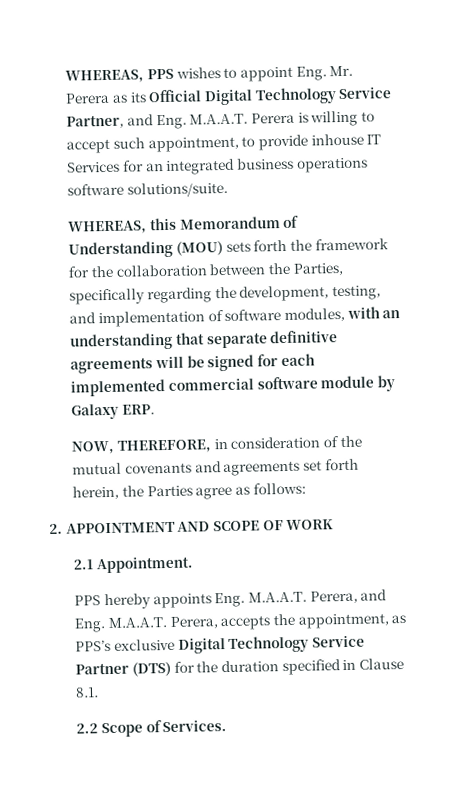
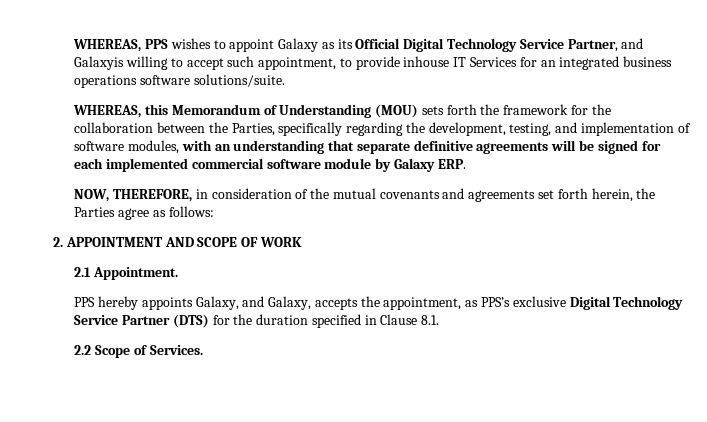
- WHEREAS, PPS wishes to appoint Eng. Mr. Perera as its Official Digital Technology Service Partner, and Eng. M.A.A.T. Perera is willing to accept such appointment, to provide inhouse IT Services for an integrated business operations software solutions/suite.
+ WHEREAS, PPS wishes to appoint Galaxy as its Official Digital Technology Service Partner, and Galaxyis willing to accept such appointment, to provide inhouse IT Services for an integrated business operations software solutions/suite.
- PPS hereby appoints Eng. M.A.A.T. Perera, and Eng. M.A.A.T. Perera, accepts the appointment, as PPS’s exclusive Digital Technology Service Partner (DTS) for the duration specified in Clause 8.1.
+ PPS hereby appoints Galaxy, and Galaxy, accepts the appointment, as PPS’s exclusive Digital Technology Service Partner (DTS) for the duration specified in Clause 8.1.

